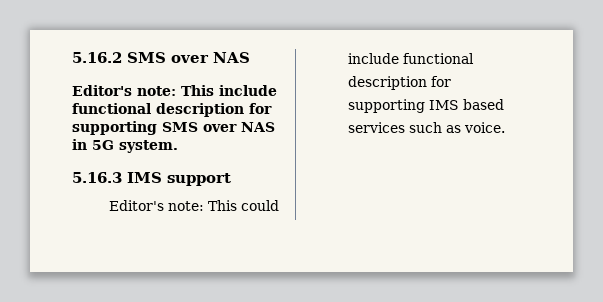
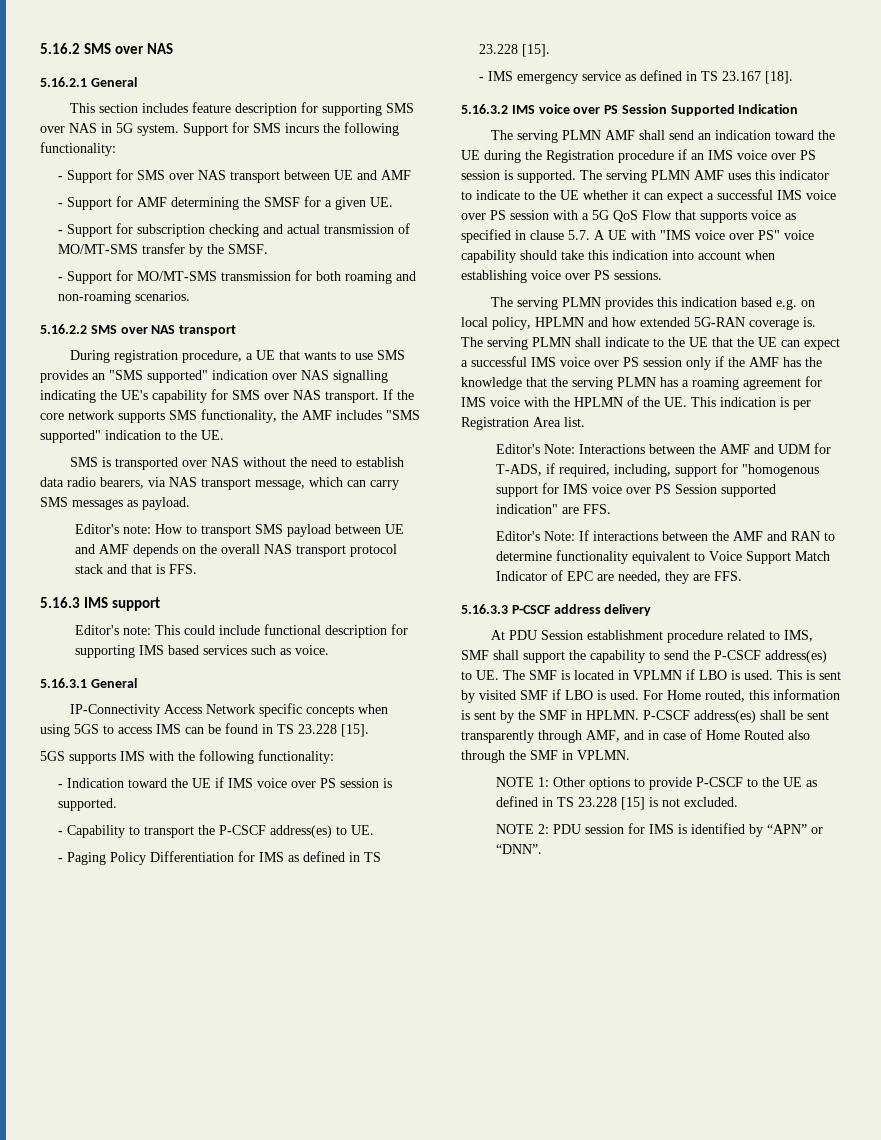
- Editor's note: This include functional description for supporting SMS over NAS in 5G system.
+ 5.16.2.1 General
+ This section includes feature description for supporting SMS over NAS in 5G system. Support for SMS incurs the following functionality:
+ - Support for SMS over NAS transport between UE and AMF
+ - Support for AMF determining the SMSF for a given UE.
+ - Support for subscription checking and actual transmission of MO/MT-SMS transfer by the SMSF.
+ - Support for MO/MT-SMS transmission for both roaming and non-roaming scenarios.
+ 5.16.2.2 SMS over NAS transport
+ During registration procedure, a UE that wants to use SMS provides an "SMS supported" indication over NAS signalling indicating the UE's capability for SMS over NAS transport. If the core network supports SMS functionality, the AMF includes "SMS supported" indication to the UE.
+ SMS is transported over NAS without the need to establish data radio bearers, via NAS transport message, which can carry SMS messages as payload.
+ Editor's note: How to transport SMS payload between UE and AMF depends on the overall NAS transport protocol stack and that is FFS.
+ 5.16.3.1 General
+ IP-Connectivity Access Network specific concepts when using 5GS to access IMS can be found in TS 23.228 [15].
+ 5GS supports IMS with the following functionality:
+ - Indication toward the UE if IMS voice over PS session is supported.
+ - Capability to transport the P-CSCF address(es) to UE.
+ - Paging Policy Differentiation for IMS as defined in TS 23.228 [15].
+ - IMS emergency service as defined in TS 23.167 [18].
+ 5.16.3.2 IMS voice over PS Session Supported Indication
+ The serving PLMN AMF shall send an indication toward the UE during the Registration procedure if an IMS voice over PS session is supported. The serving PLMN AMF uses this indicator to indicate to the UE whether it can expect a successful IMS voice over PS session with a 5G QoS Flow that supports voice as specified in clause 5.7. A UE with "IMS voice over PS" voice capability should take this indication into account when establishing voice over PS sessions.
+ The serving PLMN provides this indication based e.g. on local policy, HPLMN and how extended 5G-RAN coverage is. The serving PLMN shall indicate to the UE that the UE can expect a successful IMS voice over PS session only if the AMF has the knowledge that the serving PLMN has a roaming agreement for IMS voice with the HPLMN of the UE. This indication is per Registration Area list.
+ Editor's Note: Interactions between the AMF and UDM for T-ADS, if required, including, support for "homogenous support for IMS voice over PS Session supported indication" are FFS.
+ Editor's Note: If interactions between the AMF and RAN to determine functionality equivalent to Voice Support Match Indicator of EPC are needed, they are FFS.
+ 5.16.3.3 P-CSCF address delivery
+ At PDU Session establishment procedure related to IMS, SMF shall support the capability to send the P-CSCF address(es) to UE. The SMF is located in VPLMN if LBO is used. This is sent by visited SMF if LBO is used. For Home routed, this information is sent by the SMF in HPLMN. P-CSCF address(es) shall be sent transparently through AMF, and in case of Home Routed also through the SMF in VPLMN.
+ NOTE 1: Other options to provide P-CSCF to the UE as defined in TS 23.228 [15] is not excluded.
+ NOTE 2: PDU session for IMS is identified by “APN” or “DNN”.

